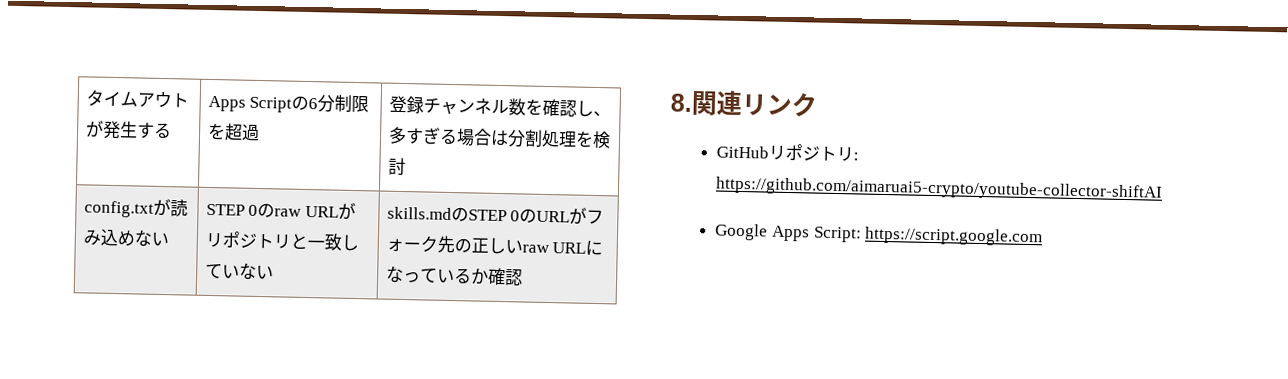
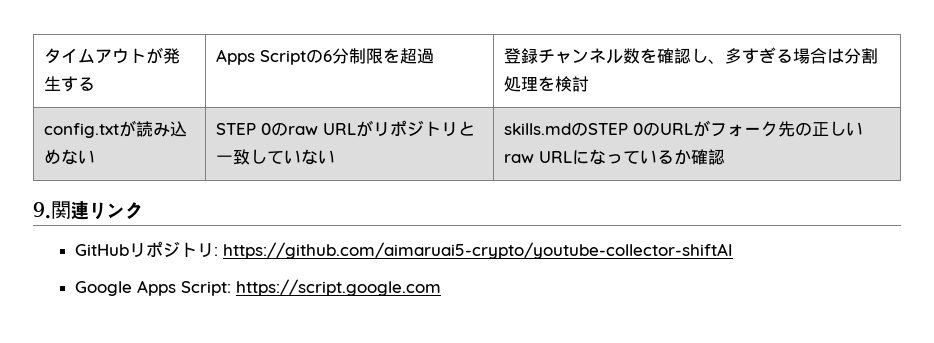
- 8.関連リンク
+ 9.関連リンク

